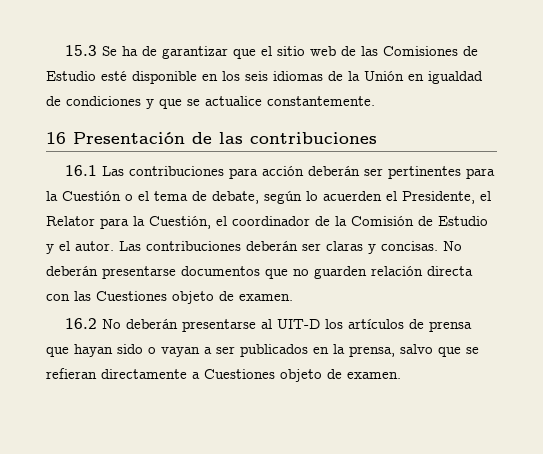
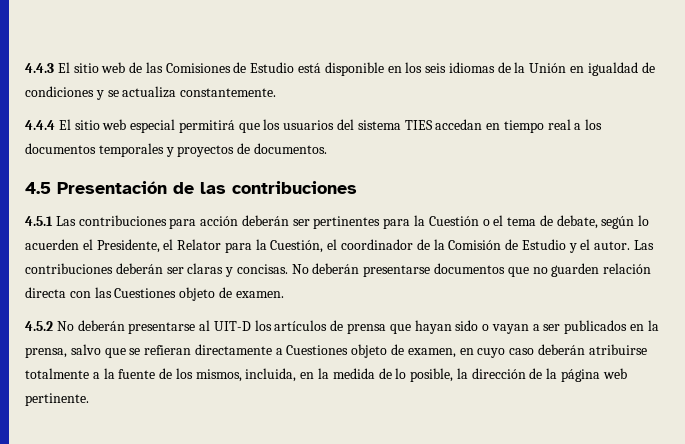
- 15.3 Se ha de garantizar que el sitio web de las Comisiones de Estudio esté disponible en los seis idiomas de la Unión en igualdad de condiciones y que se actualice constantemente.
- 16 Presentación de las contribuciones
+ 4.4.3 El sitio web de las Comisiones de Estudio está disponible en los seis idiomas de la Unión en igualdad de condiciones y se actualiza constantemente.
+ 4.4.4 El sitio web especial permitirá que los usuarios del sistema TIES accedan en tiempo real a los documentos temporales y proyectos de documentos.
+ 4.5 Presentación de las contribuciones
- 16.1 Las contribuciones para acción deberán ser pertinentes para la Cuestión o el tema de debate, según lo acuerden el Presidente, el Relator para la Cuestión, el coordinador de la Comisión de Estudio y el autor.
+ 4.5.1 Las contribuciones para acción deberán ser pertinentes para la Cuestión o el tema de debate, según lo acuerden el Presidente, el Relator para la Cuestión, el coordinador de la Comisión de Estudio y el autor.
- 16.2 No deberán presentarse al UIT-D los artículos de prensa que hayan sido o vayan a ser publicados en la prensa, salvo que se refieran directamente a Cuestiones objeto de examen.
+ 4.5.2 No deberán presentarse al UIT-D los artículos de prensa que hayan sido o vayan a ser publicados en la prensa, salvo que se refieran directamente a Cuestiones objeto de examen, en cuyo caso deberán atribuirse totalmente a la fuente de los mismos, incluida, en la medida de lo posible, la dirección de la página web pertinente.

